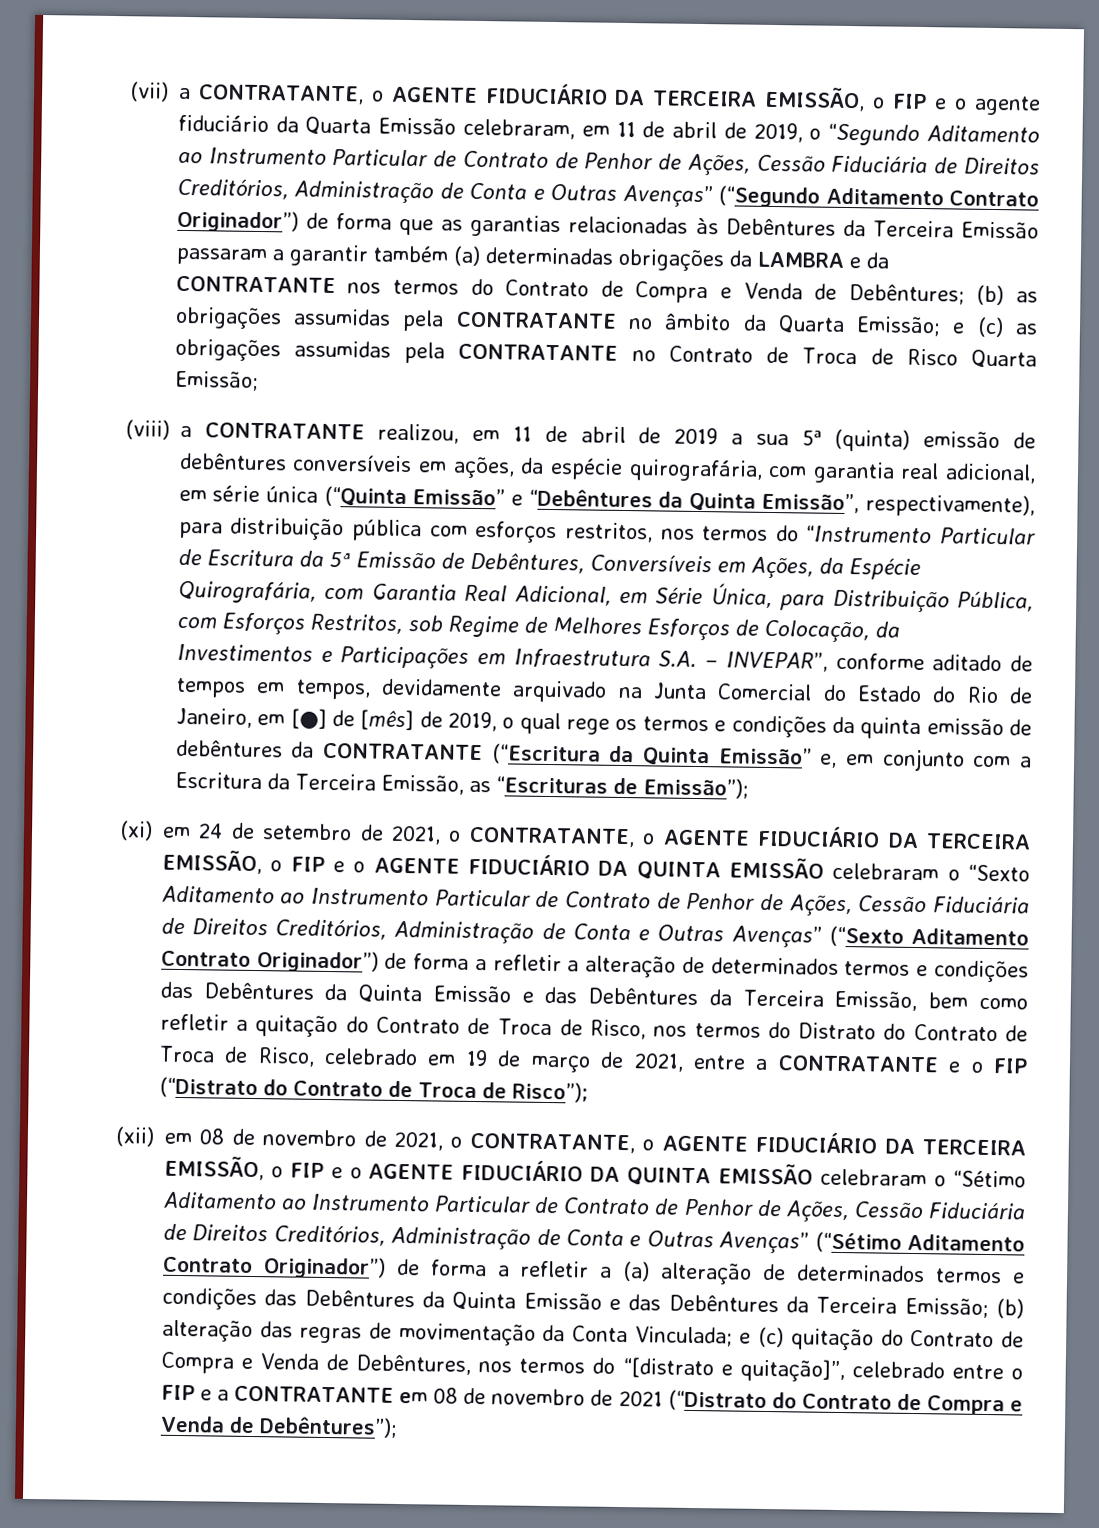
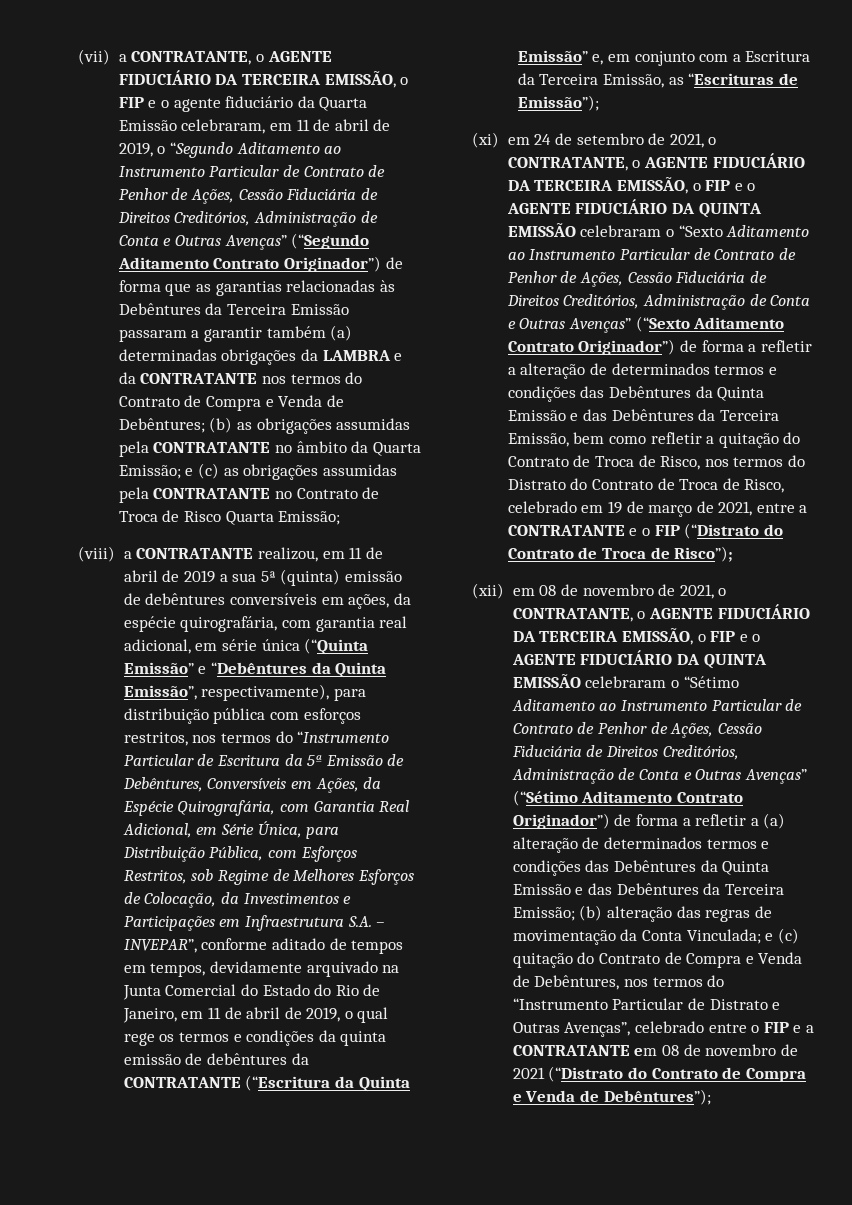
- (viii) a CONTRATANTE realizou, em 11 de abril de 2019 a sua 5ª (quinta) emissão de debêntures conversíveis em ações, da espécie quirografária, com garantia real adicional, em série única (“Quinta Emissão” e “Debêntures da Quinta Emissão”, respectivamente), para distribuição pública com esforços restritos, nos termos do “Instrumento Particular de Escritura da 5ª Emissão de Debêntures, Conversíveis em Ações, da Espécie Quirografária, com Garantia Real Adicional, em Série Única, para Distribuição Pública, com Esforços Restritos, sob Regime de Melhores Esforços de Colocação, da Investimentos e Participações em Infraestrutura S.A. – INVEPAR”, conforme aditado de tempos em tempos, devidamente arquivado na Junta Comercial do Estado do Rio de Janeiro, em [●] de [mês] de 2019, o qual rege os termos e condições da quinta emissão de debêntures da CONTRATANTE (“Escritura da Quinta Emissão” e, em conjunto com a Escritura da Terceira Emissão, as “Escrituras de Emissão”);
+ (viii) a CONTRATANTE realizou, em 11 de abril de 2019 a sua 5ª (quinta) emissão de debêntures conversíveis em ações, da espécie quirografária, com garantia real adicional, em série única (“Quinta Emissão” e “Debêntures da Quinta Emissão”, respectivamente), para distribuição pública com esforços restritos, nos termos do “Instrumento Particular de Escritura da 5ª Emissão de Debêntures, Conversíveis em Ações, da Espécie Quirografária, com Garantia Real Adicional, em Série Única, para Distribuição Pública, com Esforços Restritos, sob Regime de Melhores Esforços de Colocação, da Investimentos e Participações em Infraestrutura S.A. – INVEPAR”, conforme aditado de tempos em tempos, devidamente arquivado na Junta Comercial do Estado do Rio de Janeiro, em 11 de abril de 2019, o qual rege os termos e condições da quinta emissão de debêntures da CONTRATANTE (“Escritura da Quinta Emissão” e, em conjunto com a Escritura da Terceira Emissão, as “Escrituras de Emissão”);
- e (c) quitação do Contrato de Compra e Venda de Debêntures, nos termos do “[distrato e quitação]”, celebrado entre o FIP e a CONTRATANTE em 08 de novembro de 2021 (“Distrato do Contrato de Compra e Venda de Debêntures”);
+ e (c) quitação do Contrato de Compra e Venda de Debêntures, nos termos do “Instrumento Particular de Distrato e Outras Avenças”, celebrado entre o FIP e a CONTRATANTE em 08 de novembro de 2021 (“Distrato do Contrato de Compra e Venda de Debêntures”);

